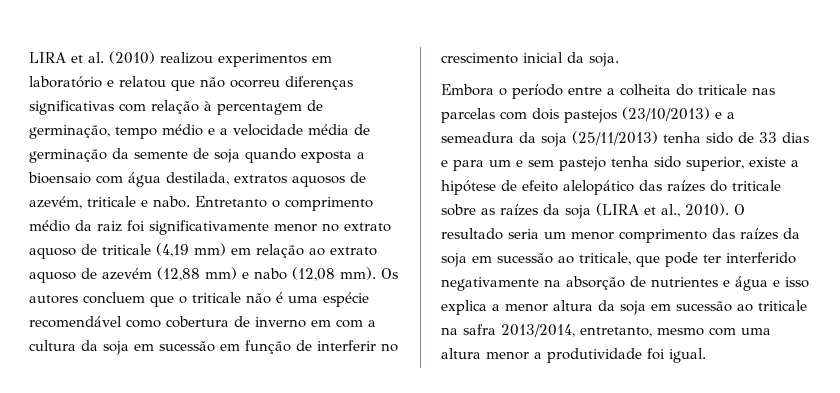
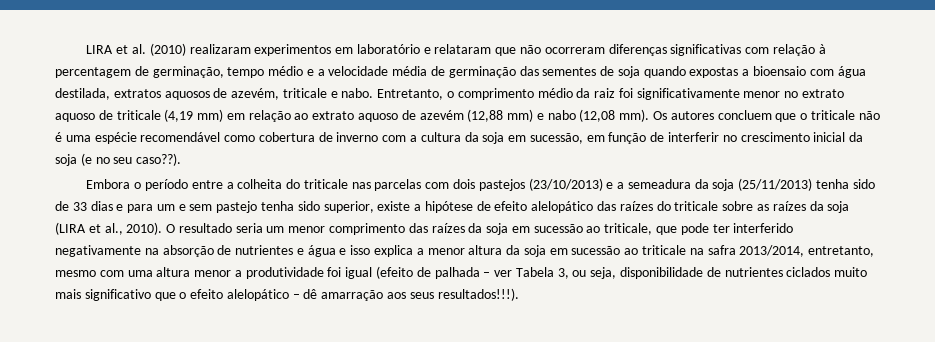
- LIRA et al. (2010) realizou experimentos em laboratório e relatou que não ocorreu diferenças significativas com relação à percentagem de germinação, tempo médio e a velocidade média de germinação da semente de soja quando exposta a bioensaio com água destilada, extratos aquosos de azevém, triticale e nabo.
+ LIRA et al. (2010) realizaram experimentos em laboratório e relataram que não ocorreram diferenças significativas com relação à percentagem de germinação, tempo médio e a velocidade média de germinação das sementes de soja quando expostas a bioensaio com água destilada, extratos aquosos de azevém, triticale e nabo.
- Entretanto o comprimento médio da raiz foi significativamente menor no extrato aquoso de triticale (4,19 mm) em relação ao extrato aquoso de azevém (12,88 mm) e nabo (12,08 mm).
+ Entretanto, o comprimento médio da raiz foi significativamente menor no extrato aquoso de triticale (4,19 mm) em relação ao extrato aquoso de azevém (12,88 mm) e nabo (12,08 mm).
- Os autores concluem que o triticale não é uma espécie recomendável como cobertura de inverno em com a cultura da soja em sucessão em função de interferir no crescimento inicial da soja.
+ Os autores concluem que o triticale não é uma espécie recomendável como cobertura de inverno com a cultura da soja em sucessão, em função de interferir no crescimento inicial da soja (e no seu caso??).
- O resultado seria um menor comprimento das raízes da soja em sucessão ao triticale, que pode ter interferido negativamente na absorção de nutrientes e água e isso explica a menor altura da soja em sucessão ao triticale na safra 2013/2014, entretanto, mesmo com uma altura menor a produtividade foi igual.
+ O resultado seria um menor comprimento das raízes da soja em sucessão ao triticale, que pode ter interferido negativamente na absorção de nutrientes e água e isso explica a menor altura da soja em sucessão ao triticale na safra 2013/2014, entretanto, mesmo com uma altura menor a produtividade foi igual (efeito de palhada – ver Tabela 3, ou seja, disponibilidade de nutrientes ciclados muito mais significativo que o efeito alelopático – dê amarração aos seus resultados!!!).

